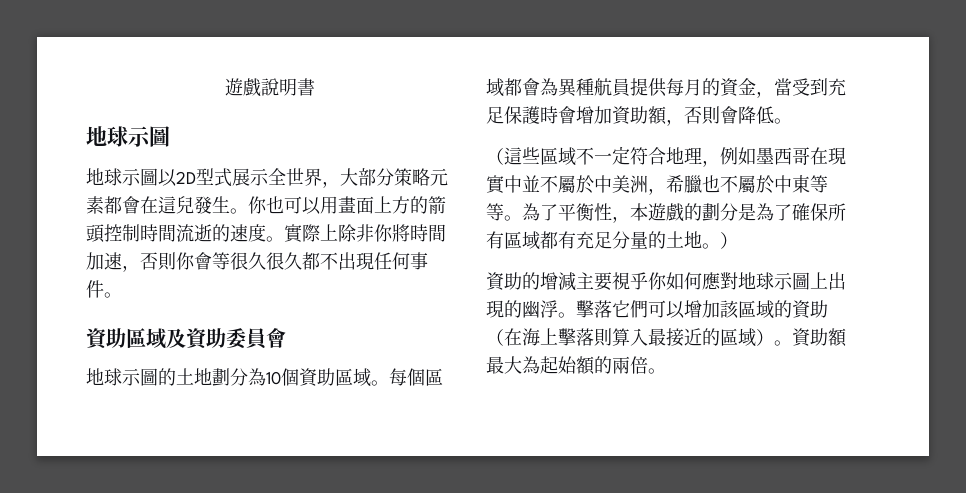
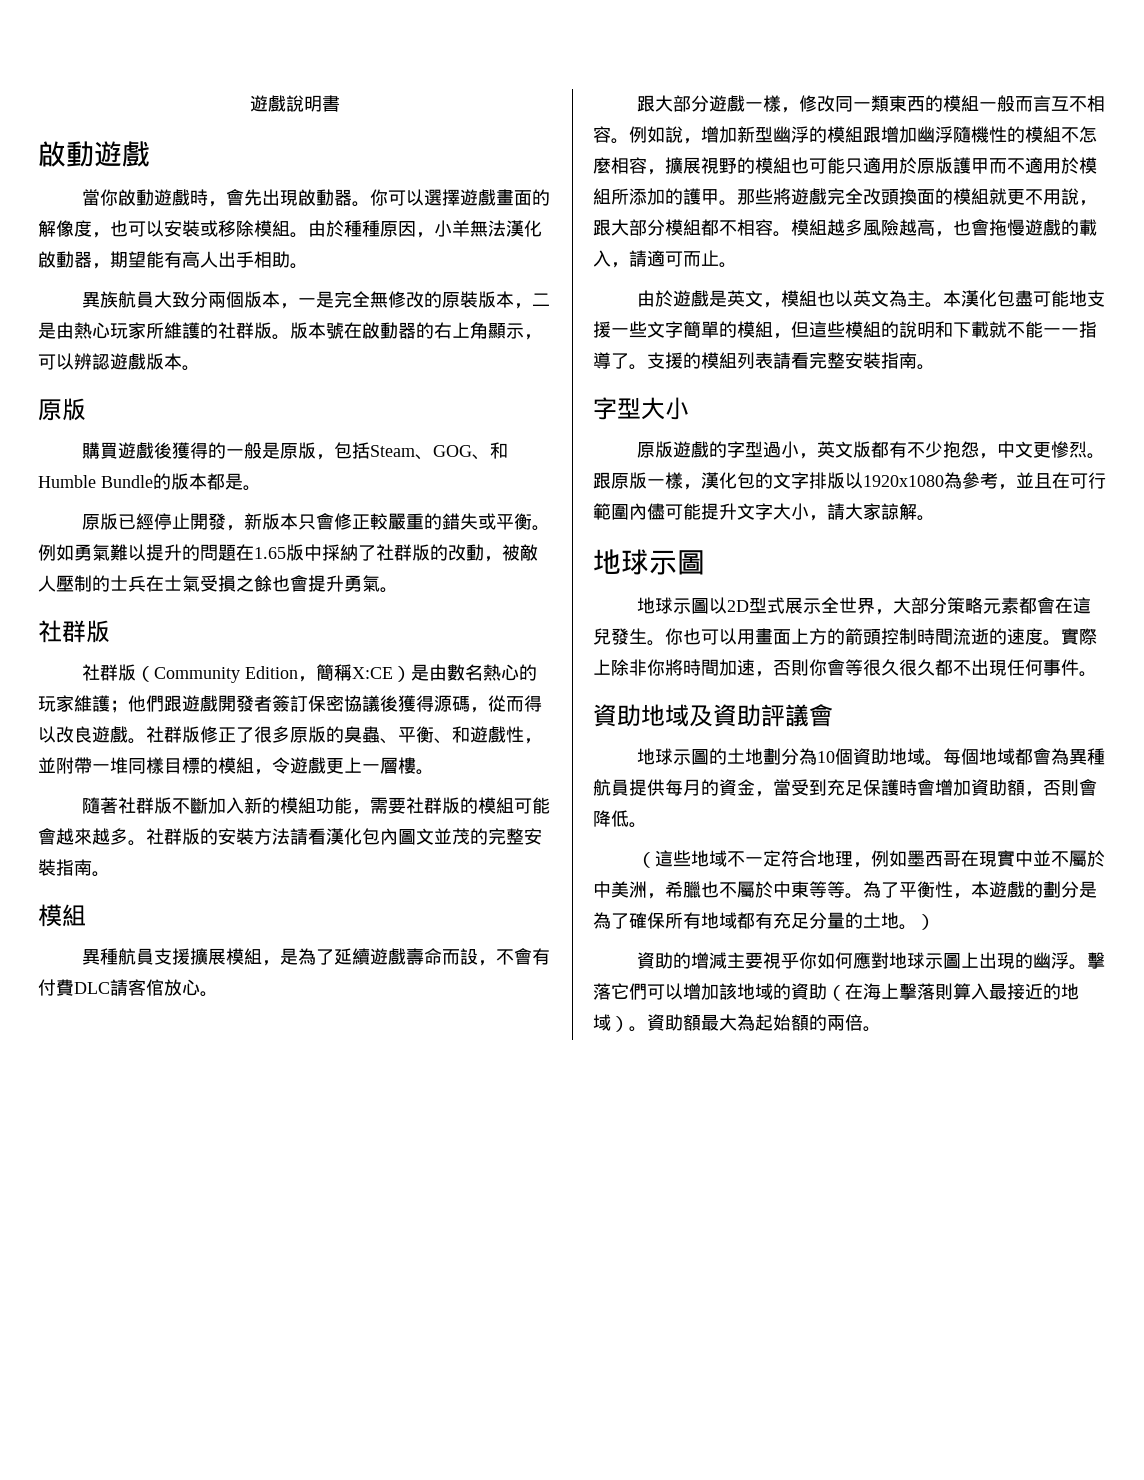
  遊戲說明書
+ 啟動遊戲
+ 當你啟動遊戲時，會先出現啟動器。你可以選擇遊戲畫面的解像度，也可以安裝或移除模組。由於種種原因，小羊無法漢化啟動器，期望能有高人出手相助。
+ 異族航員大致分兩個版本，一是完全無修改的原裝版本，二是由熱心玩家所維護的社群版。版本號在啟動器的右上角顯示，可以辨認遊戲版本。
+ 原版
+ 購買遊戲後獲得的一般是原版，包括Steam、GOG、和Humble Bundle的版本都是。
+ 原版已經停止開發，新版本只會修正較嚴重的錯失或平衡。例如勇氣難以提升的問題在1.65版中採納了社群版的改動，被敵人壓制的士兵在士氣受損之餘也會提升勇氣。
+ 社群版
+ 社群版（Community Edition，簡稱X:CE）是由數名熱心的玩家維護；他們跟遊戲開發者簽訂保密協議後獲得源碼，從而得以改良遊戲。社群版修正了很多原版的臭蟲、平衡、和遊戲性，並附帶一堆同樣目標的模組，令遊戲更上一層樓。
+ 隨著社群版不斷加入新的模組功能，需要社群版的模組可能會越來越多。社群版的安裝方法請看漢化包內圖文並茂的完整安裝指南。
+ 模組
+ 異種航員支援擴展模組，是為了延續遊戲壽命而設，不會有付費DLC請客倌放心。
+ 跟大部分遊戲一樣，修改同一類東西的模組一般而言互不相容。例如說，增加新型幽浮的模組跟增加幽浮隨機性的模組不怎麼相容，擴展視野的模組也可能只適用於原版護甲而不適用於模組所添加的護甲。那些將遊戲完全改頭換面的模組就更不用說，跟大部分模組都不相容。模組越多風險越高，也會拖慢遊戲的載入，請適可而止。
+ 由於遊戲是英文，模組也以英文為主。本漢化包盡可能地支援一些文字簡單的模組，但這些模組的說明和下載就不能一一指導了。支援的模組列表請看完整安裝指南。
+ 字型大小
+ 原版遊戲的字型過小，英文版都有不少抱怨，中文更慘烈。跟原版一樣，漢化包的文字排版以1920x1080為參考，並且在可行範圍內儘可能提升文字大小，請大家諒解。
- 資助區域及資助委員會
+ 資助地域及資助評議會
- 地球示圖的土地劃分為10個資助區域。
+ 地球示圖的土地劃分為10個資助地域。
- 每個區域都會為異種航員提供每月的資金，當受到充足保護時會增加資助額，否則會降低。
+ 每個地域都會為異種航員提供每月的資金，當受到充足保護時會增加資助額，否則會降低。
- （這些區域不一定符合地理，例如墨西哥在現實中並不屬於中美洲，希臘也不屬於中東等等。
+ （這些地域不一定符合地理，例如墨西哥在現實中並不屬於中美洲，希臘也不屬於中東等等。
- 為了平衡性，本遊戲的劃分是為了確保所有區域都有充足分量的土地。）
+ 為了平衡性，本遊戲的劃分是為了確保所有地域都有充足分量的土地。）
- 擊落它們可以增加該區域的資助（在海上擊落則算入最接近的區域）。
+ 擊落它們可以增加該地域的資助（在海上擊落則算入最接近的地域）。

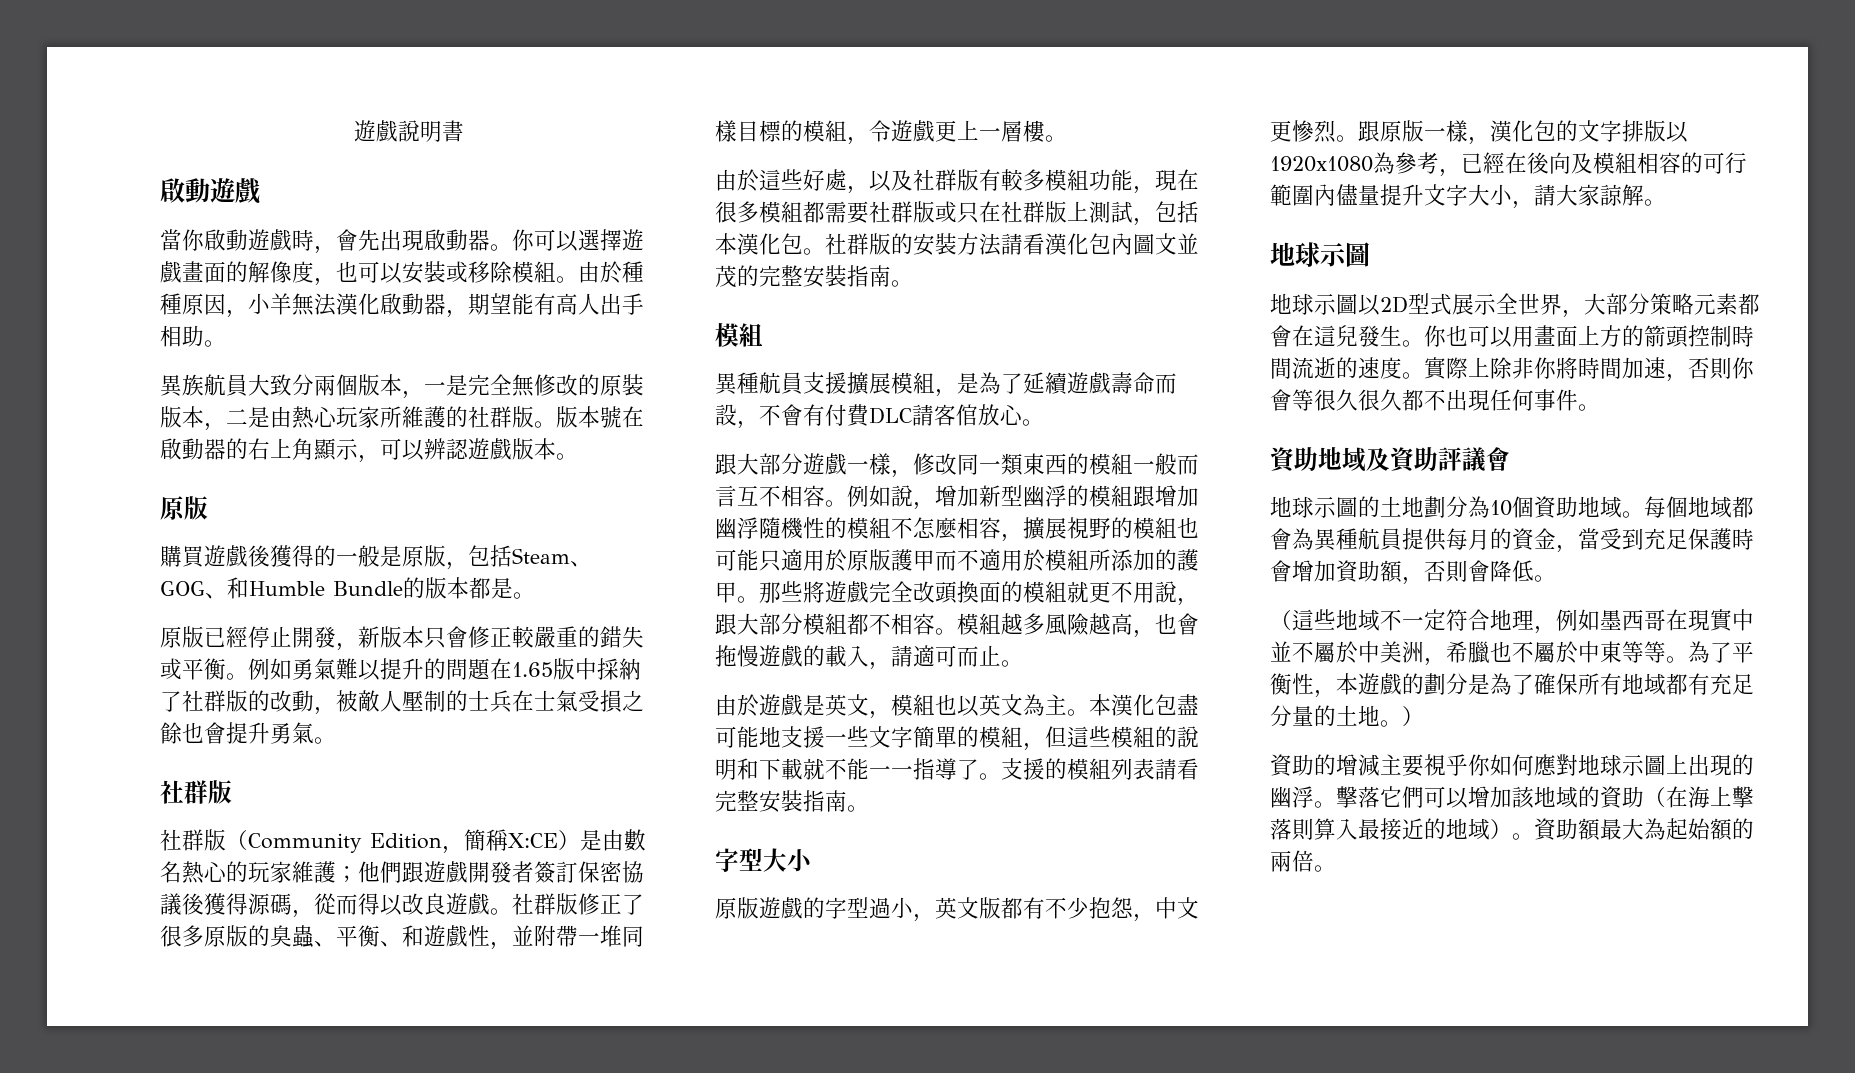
- 隨著社群版不斷加入新的模組功能，需要社群版的模組可能會越來越多。
+ 由於這些好處，以及社群版有較多模組功能，現在很多模組都需要社群版或只在社群版上測試，包括本漢化包。
- 跟原版一樣，漢化包的文字排版以1920x1080為參考，並且在可行範圍內儘可能提升文字大小，請大家諒解。
+ 跟原版一樣，漢化包的文字排版以1920x1080為參考，已經在後向及模組相容的可行範圍內儘量提升文字大小，請大家諒解。

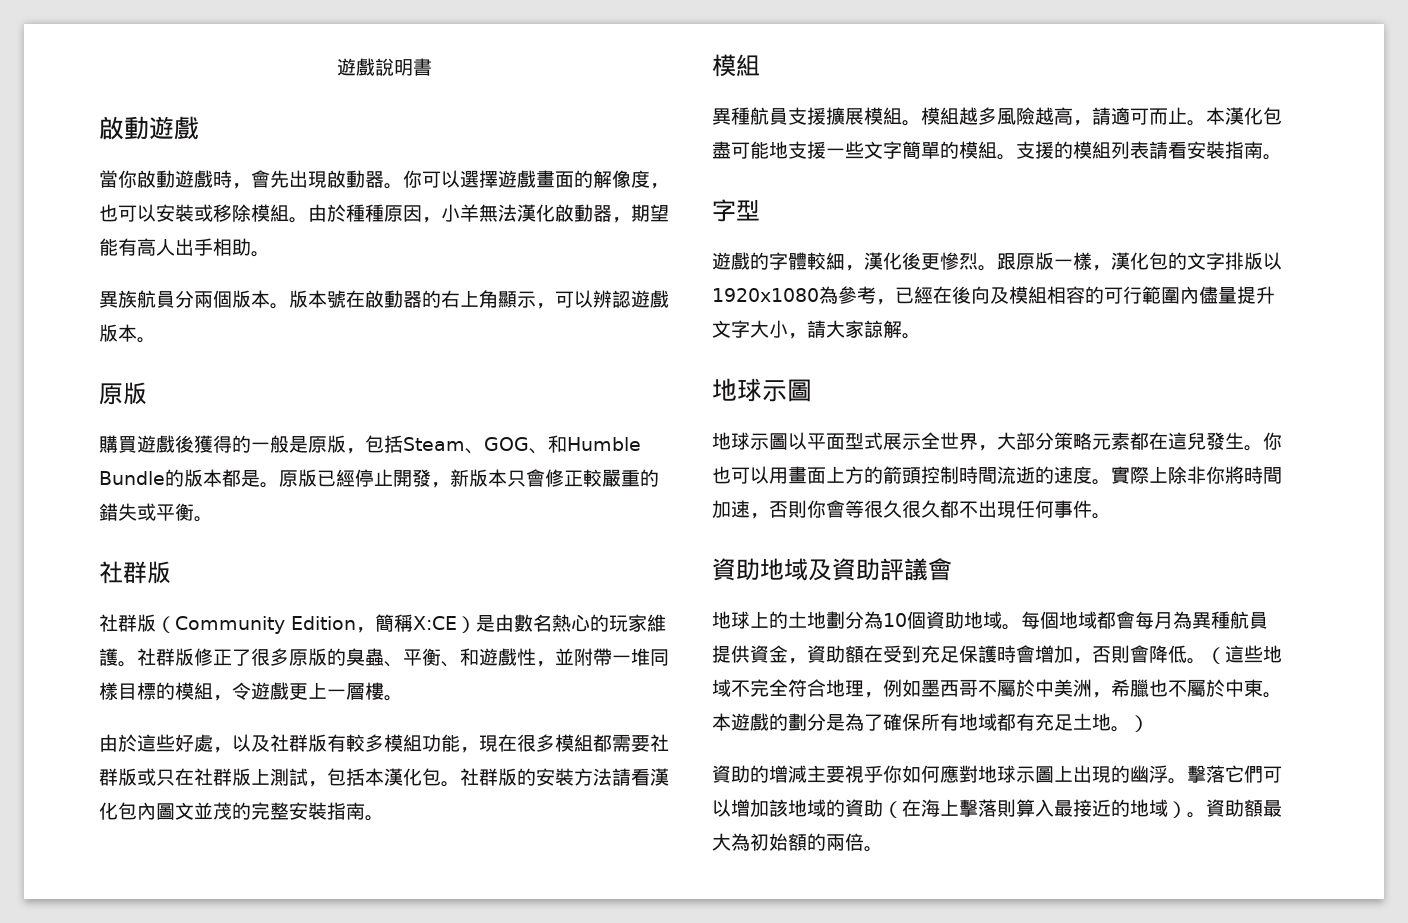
- 異族航員大致分兩個版本，一是完全無修改的原裝版本，二是由熱心玩家所維護的社群版。
+ 異族航員分兩個版本。
- 購買遊戲後獲得的一般是原版，包括Steam、GOG、和Humble Bundle的版本都是。
- 原版已經停止開發，新版本只會修正較嚴重的錯失或平衡。例如勇氣難以提升的問題在1.65版中採納了社群版的改動，被敵人壓制的士兵在士氣受損之餘也會提升勇氣。
+ 購買遊戲後獲得的一般是原版，包括Steam、GOG、和Humble Bundle的版本都是。原版已經停止開發，新版本只會修正較嚴重的錯失或平衡。
- 社群版（Community Edition，簡稱X:CE）是由數名熱心的玩家維護；他們跟遊戲開發者簽訂保密協議後獲得源碼，從而得以改良遊戲。
+ 社群版（Community Edition，簡稱X:CE）是由數名熱心的玩家維護。
- 異種航員支援擴展模組，是為了延續遊戲壽命而設，不會有付費DLC請客倌放心。
- 跟大部分遊戲一樣，修改同一類東西的模組一般而言互不相容。例如說，增加新型幽浮的模組跟增加幽浮隨機性的模組不怎麼相容，擴展視野的模組也可能只適用於原版護甲而不適用於模組所添加的護甲。那些將遊戲完全改頭換面的模組就更不用說，跟大部分模組都不相容。
+ 異種航員支援擴展模組。
- 模組越多風險越高，也會拖慢遊戲的載入，請適可而止。
- 由於遊戲是英文，模組也以英文為主。
+ 模組越多風險越高，請適可而止。
- 本漢化包盡可能地支援一些文字簡單的模組，但這些模組的說明和下載就不能一一指導了。
+ 本漢化包盡可能地支援一些文字簡單的模組。
- 支援的模組列表請看完整安裝指南。
+ 支援的模組列表請看安裝指南。
- 字型大小
- 原版遊戲的字型過小，英文版都有不少抱怨，中文更慘烈。
+ 字型
+ 遊戲的字體較細，漢化後更慘烈。
- 地球示圖以2D型式展示全世界，大部分策略元素都會在這兒發生。
+ 地球示圖以平面型式展示全世界，大部分策略元素都在這兒發生。
- 地球示圖的土地劃分為10個資助地域。
+ 地球上的土地劃分為10個資助地域。
- 每個地域都會為異種航員提供每月的資金，當受到充足保護時會增加資助額，否則會降低。
- （這些地域不一定符合地理，例如墨西哥在現實中並不屬於中美洲，希臘也不屬於中東等等。為了平衡性，本遊戲的劃分是為了確保所有地域都有充足分量的土地。）
+ 每個地域都會每月為異種航員提供資金，資助額在受到充足保護時會增加，否則會降低。（這些地域不完全符合地理，例如墨西哥不屬於中美洲，希臘也不屬於中東。本遊戲的劃分是為了確保所有地域都有充足土地。）
- 資助額最大為起始額的兩倍。
+ 資助額最大為初始額的兩倍。

